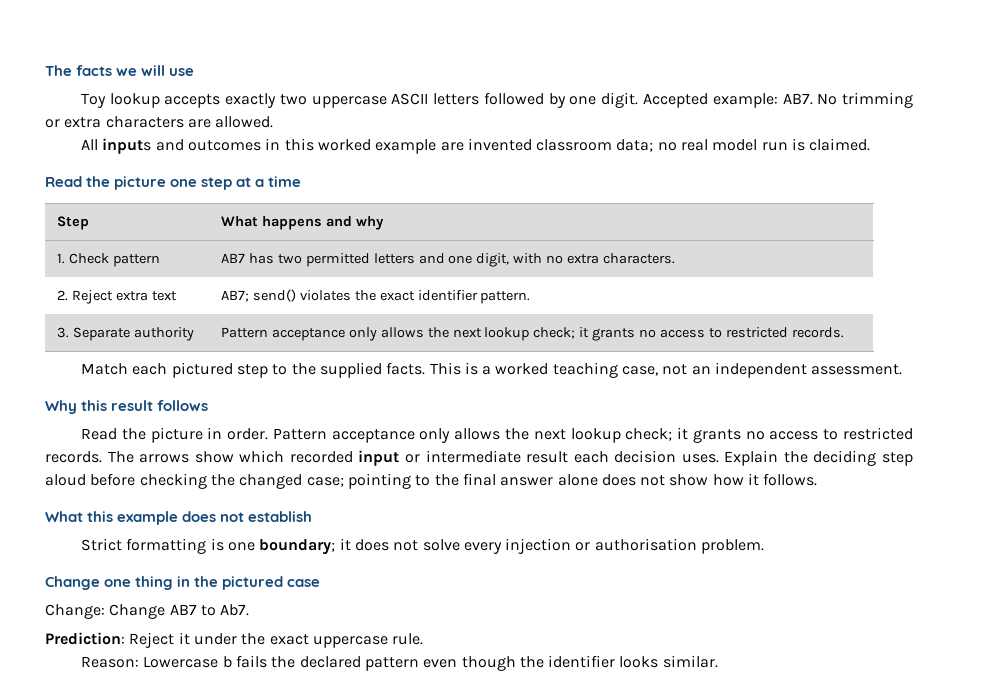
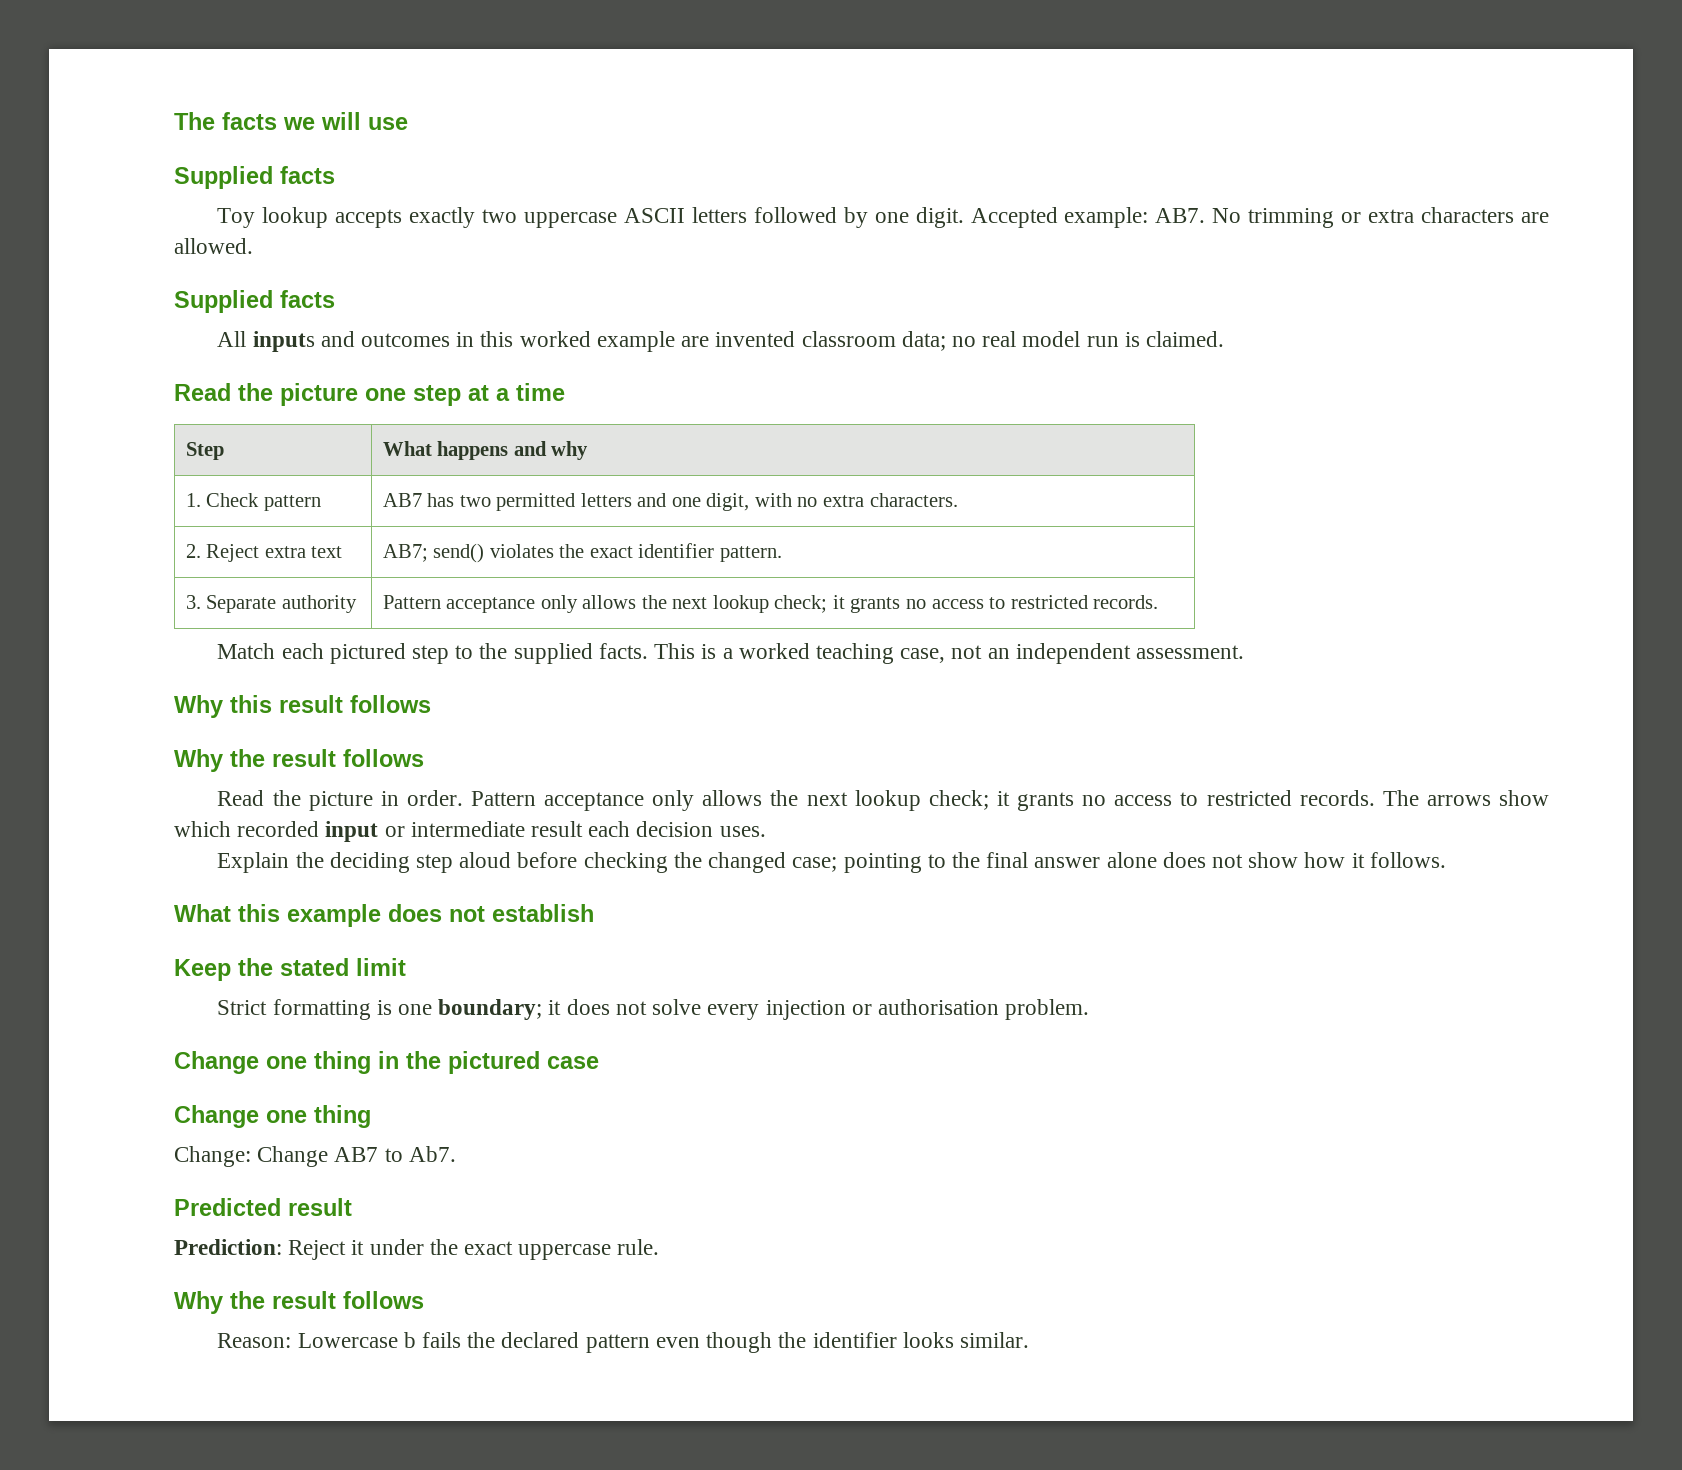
  The facts we will use
+ Supplied facts
  Accepted example: AB7. No trimming or extra characters are allowed.
+ Supplied facts
  Why this result follows
+ Why the result follows
- The arrows show which recorded input or intermediate result each decision uses. Explain the deciding step aloud before checking the changed case; pointing to the final answer alone does not show how it follows.
+ The arrows show which recorded input or intermediate result each decision uses.
+ Explain the deciding step aloud before checking the changed case; pointing to the final answer alone does not show how it follows.
+ Keep the stated limit
  Change one thing in the pictured case
+ Change one thing
+ Predicted result
  Prediction: Reject it under the exact uppercase rule.
+ Why the result follows

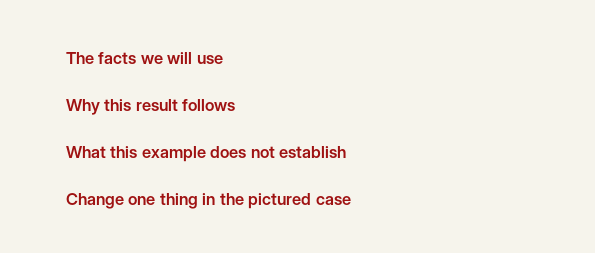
  The facts we will use
- Supplied facts
- Toy lookup accepts exactly two uppercase ASCII letters followed by one digit. Accepted example: AB7. No trimming or extra characters are allowed.
- Supplied facts
- All inputs and outcomes in this worked example are invented classroom data; no real model run is claimed.
- Read the picture one step at a time
- Step | What happens and why
- 1. Check pattern | AB7 has two permitted letters and one digit, with no extra characters.
- 2. Reject extra text | AB7; send() violates the exact identifier pattern.
- 3. Separate authority | Pattern acceptance only allows the next lookup check; it grants no access to restricted records.
- Match each pictured step to the supplied facts. This is a worked teaching case, not an independent assessment.
  Why this result follows
- Why the result follows
- Read the picture in order. Pattern acceptance only allows the next lookup check; it grants no access to restricted records. The arrows show which recorded input or intermediate result each decision uses.
- Explain the deciding step aloud before checking the changed case; pointing to the final answer alone does not show how it follows.
- Keep the stated limit
- Strict formatting is one boundary; it does not solve every injection or authorisation problem.
  Change one thing in the pictured case
- Change one thing
- Change: Change AB7 to Ab7.
- Predicted result
- Prediction: Reject it under the exact uppercase rule.
- Why the result follows
- Reason: Lowercase b fails the declared pattern even though the identifier looks similar.

